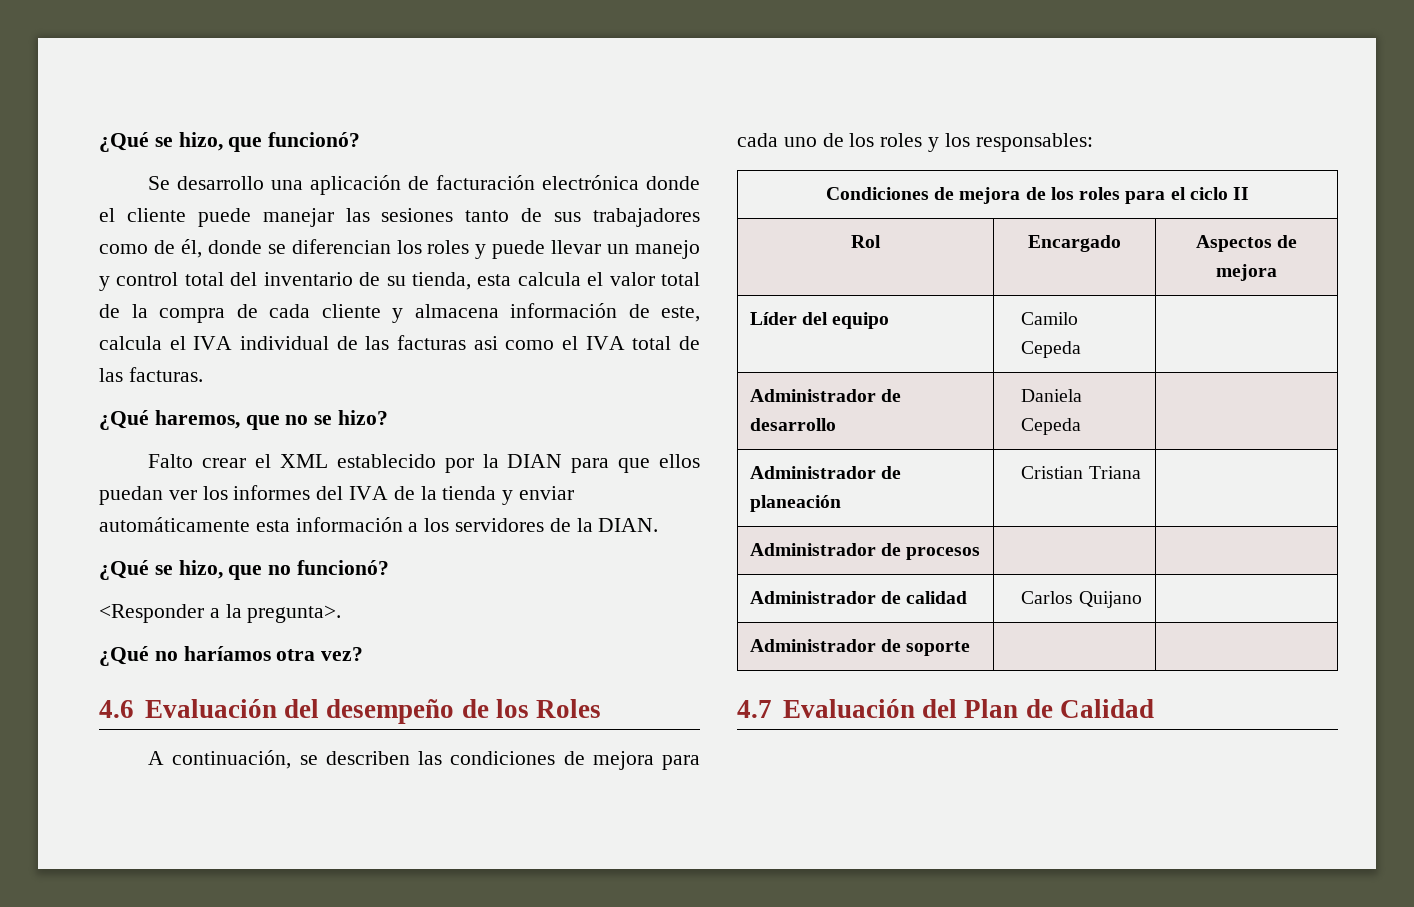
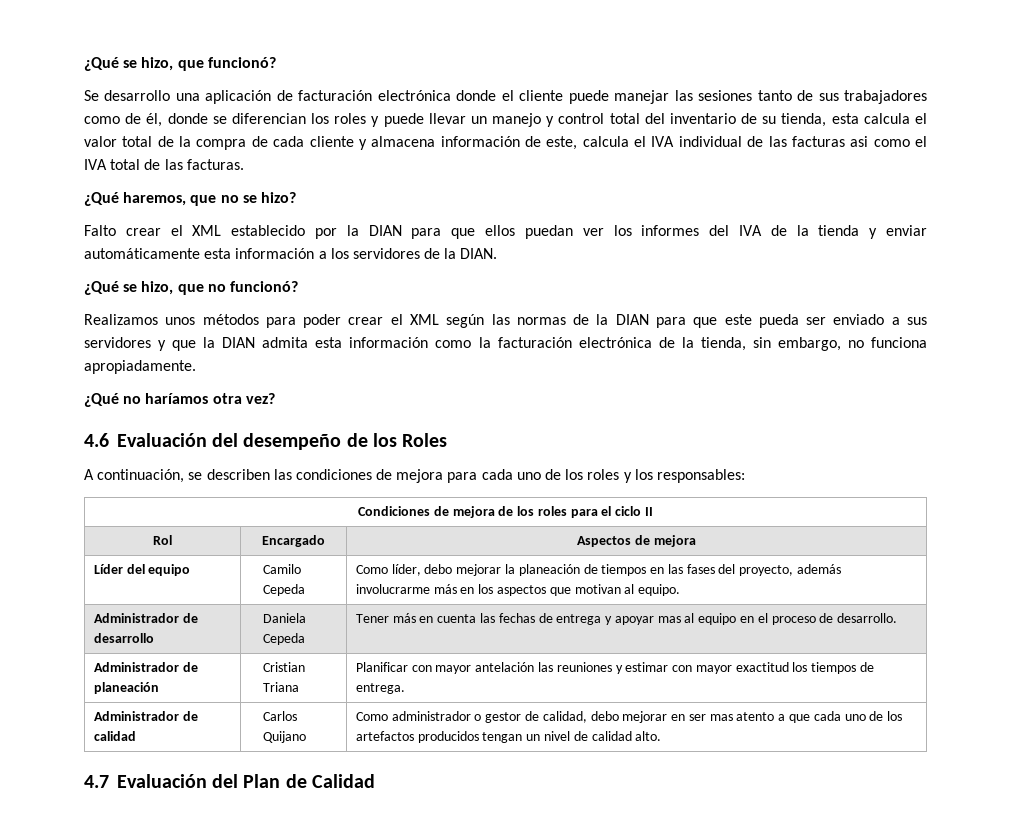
- <Responder a la pregunta>.
+ Realizamos unos métodos para poder crear el XML según las normas de la DIAN para que este pueda ser enviado a sus servidores y que la DIAN admita esta información como la facturación electrónica de la tienda, sin embargo, no funciona apropiadamente.
- Líder del equipo | Camilo Cepeda |
+ Líder del equipo | Camilo Cepeda | Como líder, debo mejorar la planeación de tiempos en las fases del proyecto, además involucrarme más en los aspectos que motivan al equipo.
- Administrador de desarrollo | Daniela Cepeda |
+ Administrador de desarrollo | Daniela Cepeda | Tener más en cuenta las fechas de entrega y apoyar mas al equipo en el proceso de desarrollo.
- Administrador de planeación | Cristian Triana |
- Administrador de procesos | |
+ Administrador de planeación | Cristian Triana | Planificar con mayor antelación las reuniones y estimar con mayor exactitud los tiempos de entrega.
- Administrador de calidad | Carlos Quijano |
- Administrador de soporte | |
+ Administrador de calidad | Carlos Quijano | Como administrador o gestor de calidad, debo mejorar en ser mas atento a que cada uno de los artefactos producidos tengan un nivel de calidad alto.

